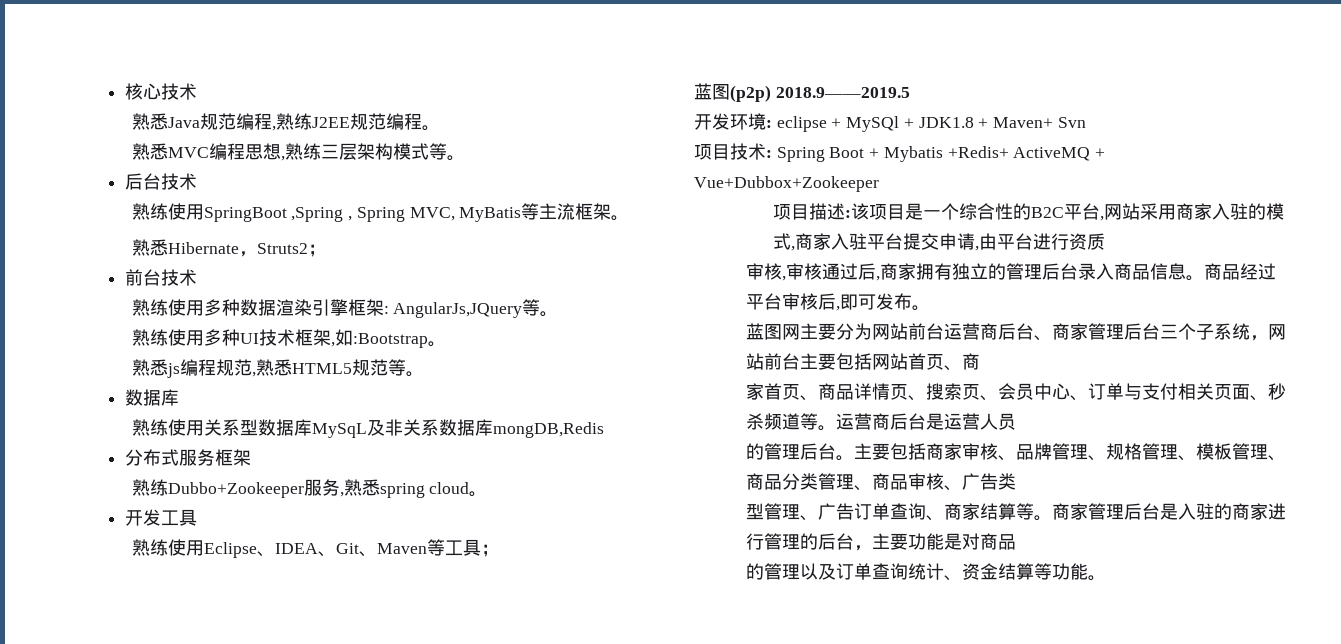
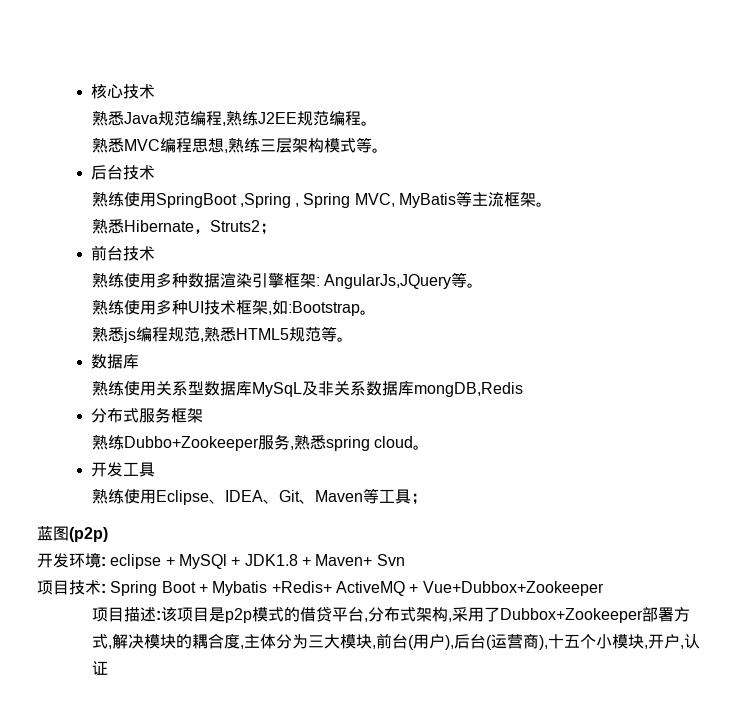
- 蓝图(p2p) 2018.9——2019.5
+ 蓝图(p2p)
- 项目描述:该项目是一个综合性的B2C平台,网站采用商家入驻的模式,商家入驻平台提交申请,由平台进行资质
- 审核,审核通过后,商家拥有独立的管理后台录入商品信息。商品经过平台审核后,即可发布。
- 蓝图网主要分为网站前台运营商后台、商家管理后台三个子系统，网站前台主要包括网站首页、商
- 家首页、商品详情页、搜索页、会员中心、订单与支付相关页面、秒杀频道等。运营商后台是运营人员
- 的管理后台。主要包括商家审核、品牌管理、规格管理、模板管理、商品分类管理、商品审核、广告类
- 型管理、广告订单查询、商家结算等。商家管理后台是入驻的商家进行管理的后台，主要功能是对商品
- 的管理以及订单查询统计、资金结算等功能。
+ 项目描述:该项目是p2p模式的借贷平台,分布式架构,采用了Dubbox+Zookeeper部署方式,解决模块的耦合度,主体分为三大模块,前台(用户),后台(运营商),十五个小模块,开户,认证

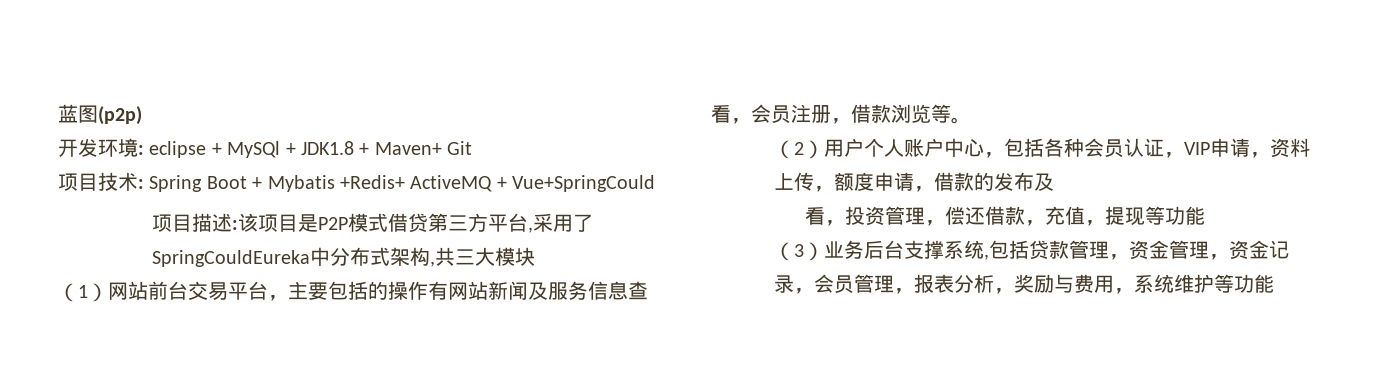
- 核心技术
- 熟悉Java规范编程,熟练J2EE规范编程。
- 熟悉MVC编程思想,熟练三层架构模式等。
- 后台技术
- 熟练使用SpringBoot ,Spring , Spring MVC, MyBatis等主流框架。
- 熟悉Hibernate，Struts2；
- 前台技术
- 熟练使用多种数据渲染引擎框架: AngularJs,JQuery等。
- 熟练使用多种UI技术框架,如:Bootstrap。
- 熟悉js编程规范,熟悉HTML5规范等。
- 数据库
- 熟练使用关系型数据库MySqL及非关系数据库mongDB,Redis
- 分布式服务框架
- 熟练Dubbo+Zookeeper服务,熟悉spring cloud。
- 开发工具
- 熟练使用Eclipse、IDEA、Git、Maven等工具；
- 开发环境: eclipse + MySQl + JDK1.8 + Maven+ Svn
+ 开发环境: eclipse + MySQl + JDK1.8 + Maven+ Git
- 项目技术: Spring Boot + Mybatis +Redis+ ActiveMQ + Vue+Dubbox+Zookeeper
+ 项目技术: Spring Boot + Mybatis +Redis+ ActiveMQ + Vue+SpringCould
- 项目描述:该项目是p2p模式的借贷平台,分布式架构,采用了Dubbox+Zookeeper部署方式,解决模块的耦合度,主体分为三大模块,前台(用户),后台(运营商),十五个小模块,开户,认证
+ 项目描述:该项目是P2P模式借贷第三方平台,采用了SpringCouldEureka中分布式架构,共三大模块
+ （1）网站前台交易平台，主要包括的操作有网站新闻及服务信息查看，会员注册，借款浏览等。
+ （2）用户个人账户中心，包括各种会员认证，VIP申请，资料上传，额度申请，借款的发布及
+ 看，投资管理，偿还借款，充值，提现等功能
+ （3）业务后台支撑系统,包括贷款管理，资金管理，资金记录，会员管理，报表分析，奖励与费用，系统维护等功能

